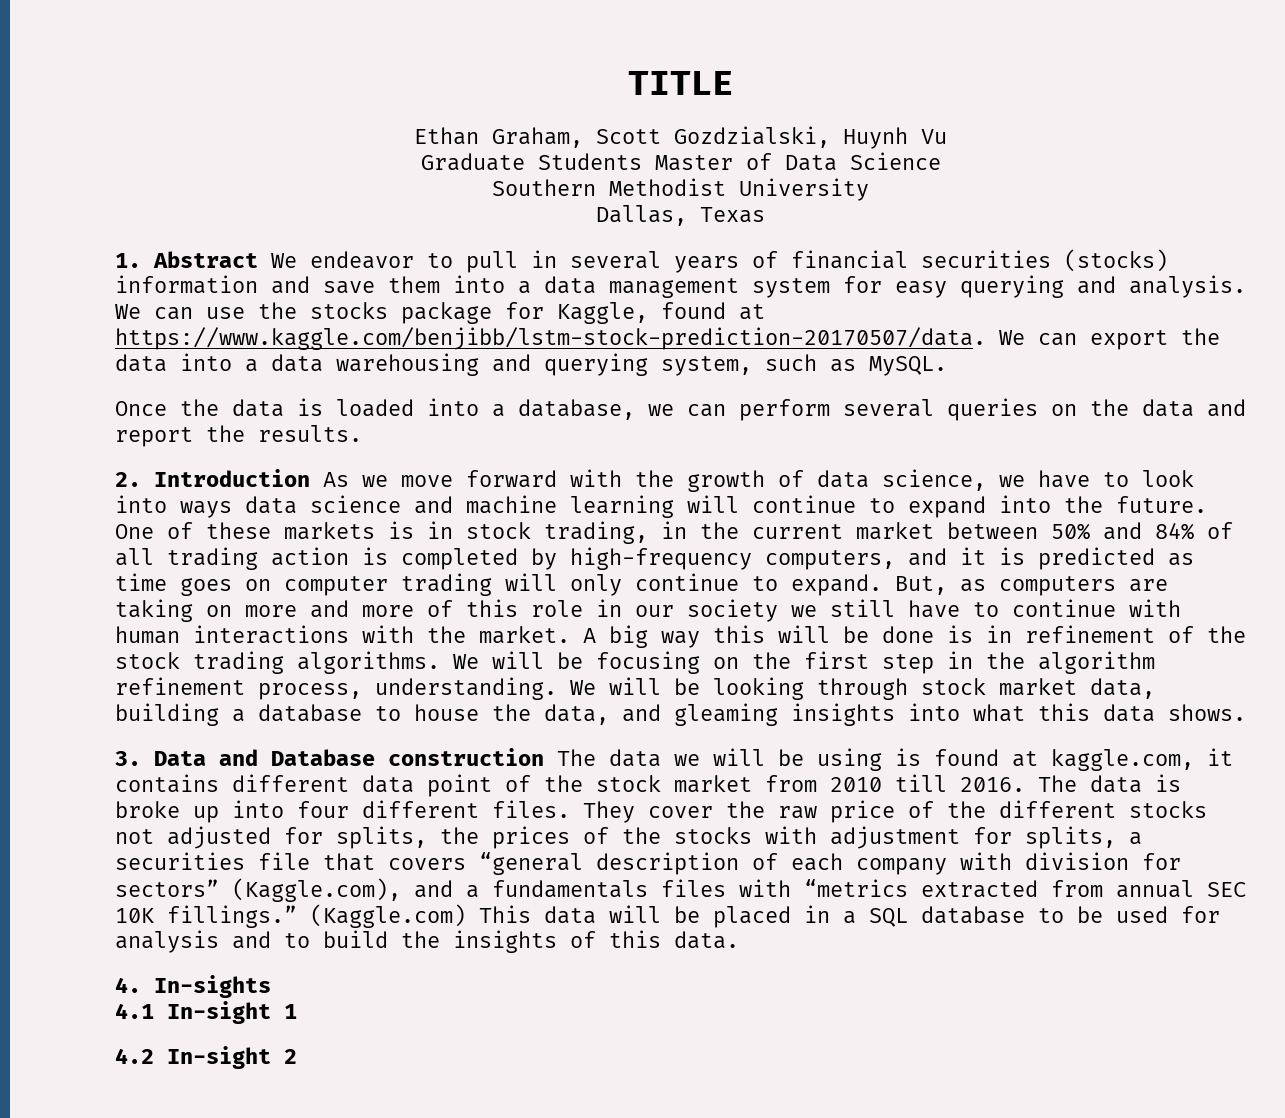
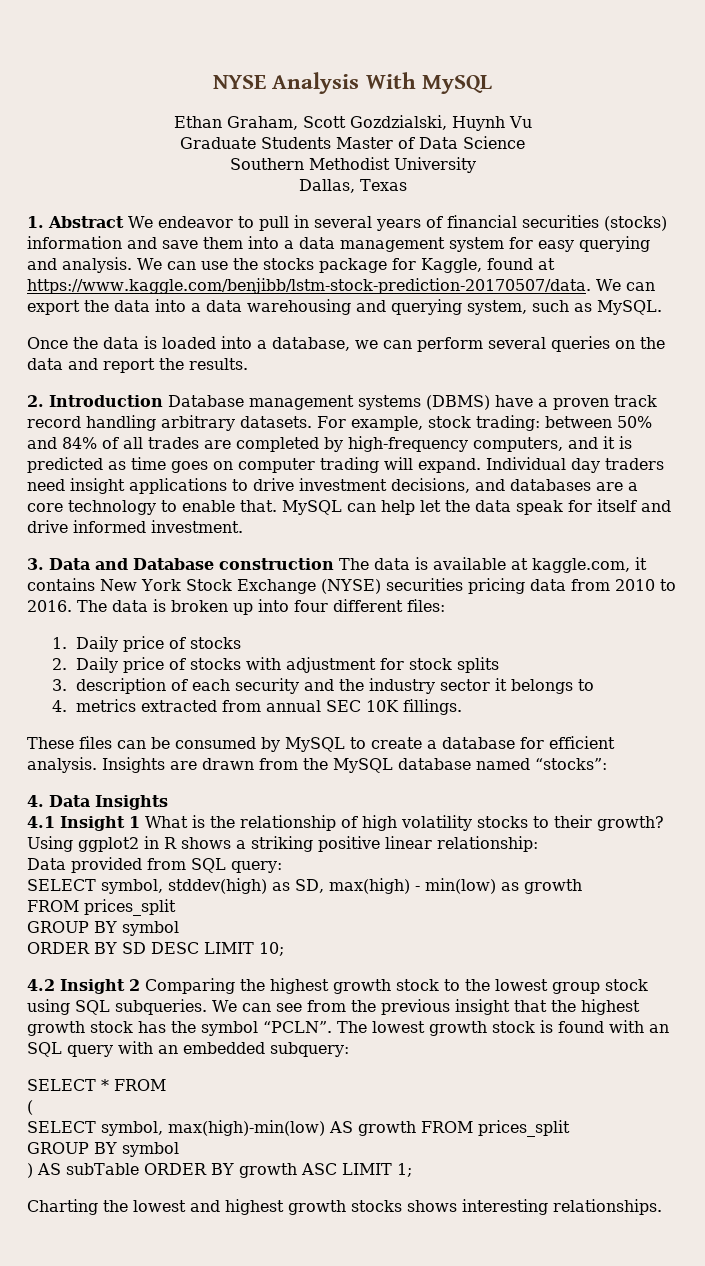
- TITLE
+ NYSE Analysis With MySQL
- 2. Introduction As we move forward with the growth of data science, we have to look into ways data science and machine learning will continue to expand into the future. One of these markets is in stock trading, in the current market between 50% and 84% of all trading action is completed by high-frequency computers, and it is predicted as time goes on computer trading will only continue to expand. But, as computers are taking on more and more of this role in our society we still have to continue with human interactions with the market. A big way this will be done is in refinement of the stock trading algorithms. We will be focusing on the first step in the algorithm refinement process, understanding. We will be looking through stock market data, building a database to house the data, and gleaming insights into what this data shows.
+ 2. Introduction Database management systems (DBMS) have a proven track record handling arbitrary datasets. For example, stock trading: between 50% and 84% of all trades are completed by high-frequency computers, and it is predicted as time goes on computer trading will expand. Individual day traders need insight applications to drive investment decisions, and databases are a core technology to enable that. MySQL can help let the data speak for itself and drive informed investment.
- 3. Data and Database construction The data we will be using is found at kaggle.com, it contains different data point of the stock market from 2010 till 2016.
+ 3. Data and Database construction The data is available at kaggle.com, it contains New York Stock Exchange (NYSE) securities pricing data from 2010 to 2016.
- The data is broke up into four different files. They cover the raw price of the different stocks not adjusted for splits, the prices of the stocks with adjustment for splits, a securities file that covers “general description of each company with division for sectors” (Kaggle.com), and a fundamentals files with “metrics extracted from annual SEC 10K fillings.” (Kaggle.com) This data will be placed in a SQL database to be used for analysis and to build the insights of this data.
- 4. In-sights
+ The data is broken up into four different files:
+ 1. Daily price of stocks
+ 2. Daily price of stocks with adjustment for stock splits
+ 3. description of each security and the industry sector it belongs to
+ 4. metrics extracted from annual SEC 10K fillings.
+ These files can be consumed by MySQL to create a database for efficient analysis. Insights are drawn from the MySQL database named “stocks”:
+ 4. Data Insights
- 4.1 In-sight 1
- 4.2 In-sight 2
+ 4.1 Insight 1 What is the relationship of high volatility stocks to their growth? Using ggplot2 in R shows a striking positive linear relationship:
+ Data provided from SQL query:
+ SELECT symbol, stddev(high) as SD, max(high) - min(low) as growth
+ FROM prices_split
+ GROUP BY symbol
+ ORDER BY SD DESC LIMIT 10;
+ 4.2 Insight 2 Comparing the highest growth stock to the lowest group stock using SQL subqueries. We can see from the previous insight that the highest growth stock has the symbol “PCLN”. The lowest growth stock is found with an SQL query with an embedded subquery:
+ SELECT * FROM
+ (
+ SELECT symbol, max(high)-min(low) AS growth FROM prices_split
+ GROUP BY symbol
+ ) AS subTable ORDER BY growth ASC LIMIT 1;
+ Charting the lowest and highest growth stocks shows interesting relationships.

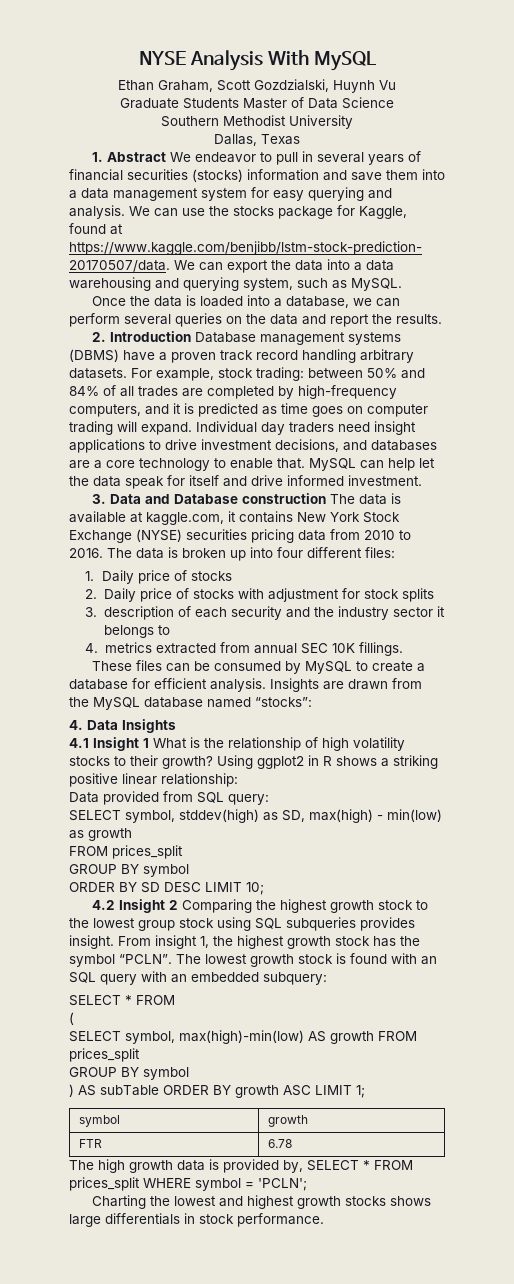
- 4.2 Insight 2 Comparing the highest growth stock to the lowest group stock using SQL subqueries. We can see from the previous insight that the highest growth stock has the symbol “PCLN”.
+ 4.2 Insight 2 Comparing the highest growth stock to the lowest group stock using SQL subqueries provides insight. From insight 1, the highest growth stock has the symbol “PCLN”.
+ symbol | growth
+ FTR | 6.78
+ The high growth data is provided by, SELECT * FROM prices_split WHERE symbol = 'PCLN';
- Charting the lowest and highest growth stocks shows interesting relationships.
+ Charting the lowest and highest growth stocks shows large differentials in stock performance.

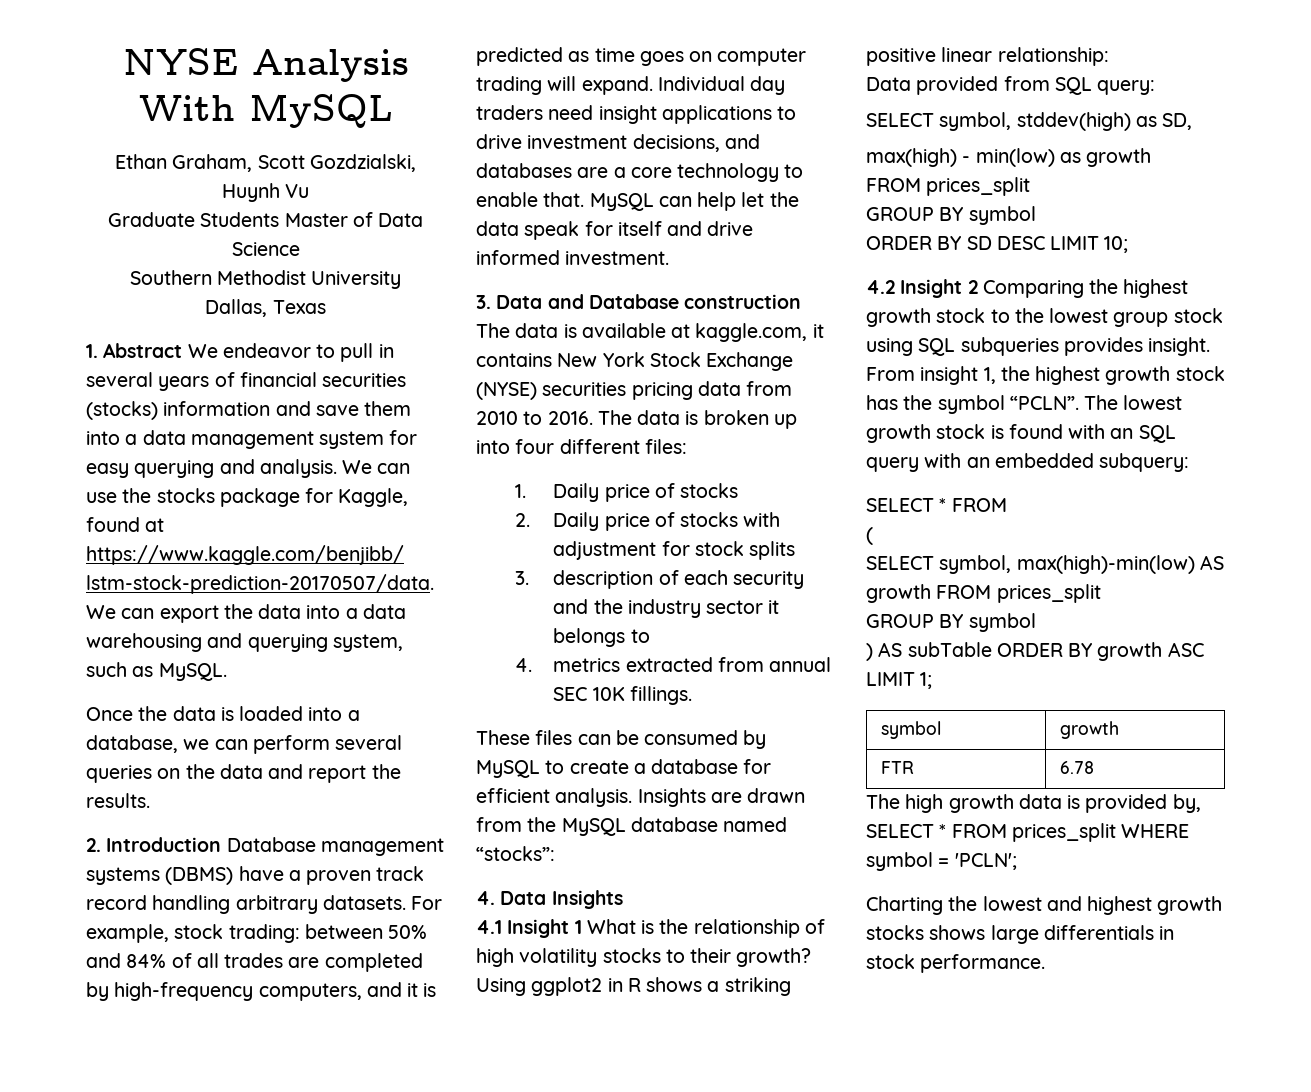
- SELECT symbol, stddev(high) as SD, max(high) - min(low) as growth
+ SELECT symbol, stddev(high) as SD,
+ max(high) - min(low) as growth

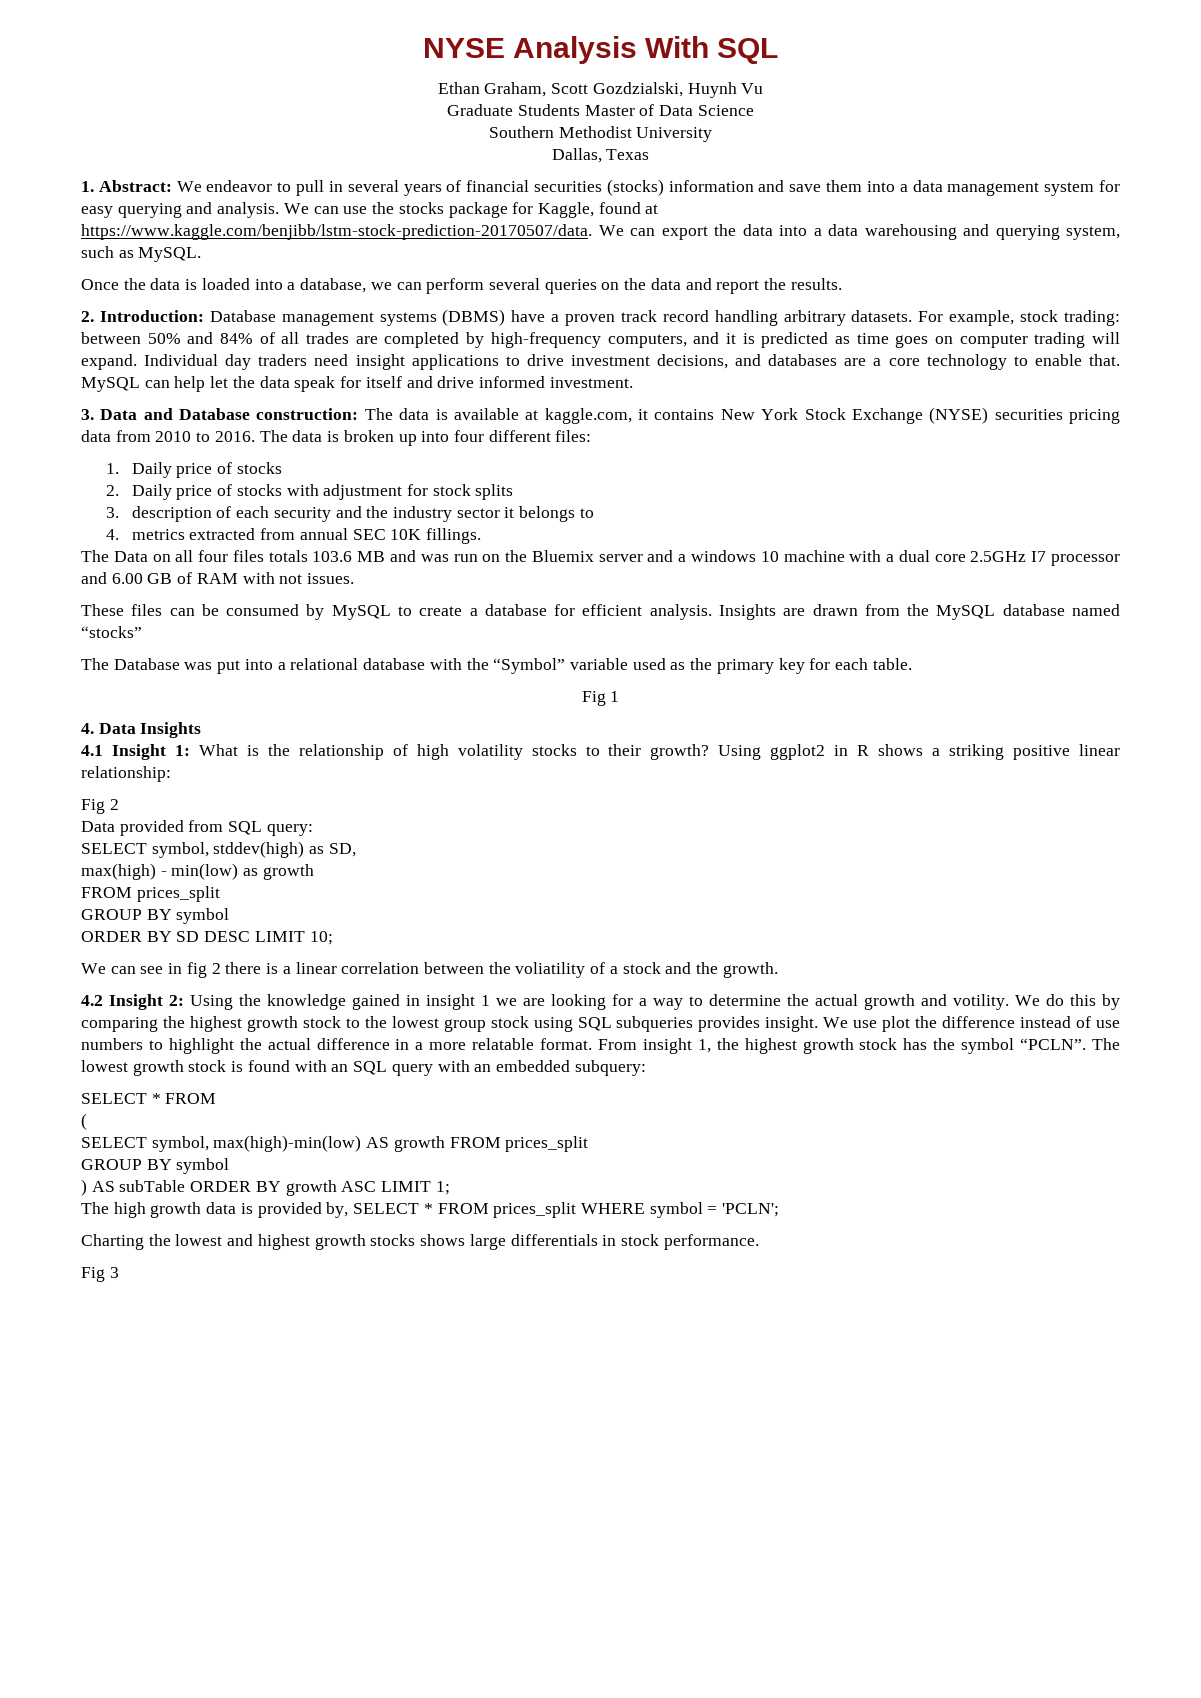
- NYSE Analysis With MySQL
+ NYSE Analysis With SQL
- 1. Abstract We endeavor to pull in several years of financial securities (stocks) information and save them into a data management system for easy querying and analysis.
+ 1. Abstract: We endeavor to pull in several years of financial securities (stocks) information and save them into a data management system for easy querying and analysis.
- 2. Introduction Database management systems (DBMS) have a proven track record handling arbitrary datasets.
+ 2. Introduction: Database management systems (DBMS) have a proven track record handling arbitrary datasets.
- 3. Data and Database construction The data is available at kaggle.com, it contains New York Stock Exchange (NYSE) securities pricing data from 2010 to 2016.
+ 3. Data and Database construction: The data is available at kaggle.com, it contains New York Stock Exchange (NYSE) securities pricing data from 2010 to 2016.
+ The Data on all four files totals 103.6 MB and was run on the Bluemix server and a windows 10 machine with a dual core 2.5GHz I7 processor and 6.00 GB of RAM with not issues.
- Insights are drawn from the MySQL database named “stocks”:
+ Insights are drawn from the MySQL database named “stocks”
+ The Database was put into a relational database with the “Symbol” variable used as the primary key for each table.
+ Fig 1
- 4.1 Insight 1 What is the relationship of high volatility stocks to their growth?
+ 4.1 Insight 1: What is the relationship of high volatility stocks to their growth?
+ Fig 2
- 4.2 Insight 2 Comparing the highest growth stock to the lowest group stock using SQL subqueries provides insight.
+ We can see in fig 2 there is a linear correlation between the voliatility of a stock and the growth.
+ 4.2 Insight 2: Using the knowledge gained in insight 1 we are looking for a way to determine the actual growth and votility. We do this by comparing the highest growth stock to the lowest group stock using SQL subqueries provides insight.
+ We use plot the difference instead of use numbers to highlight the actual difference in a more relatable format.
- symbol | growth
- FTR | 6.78
+ Fig 3

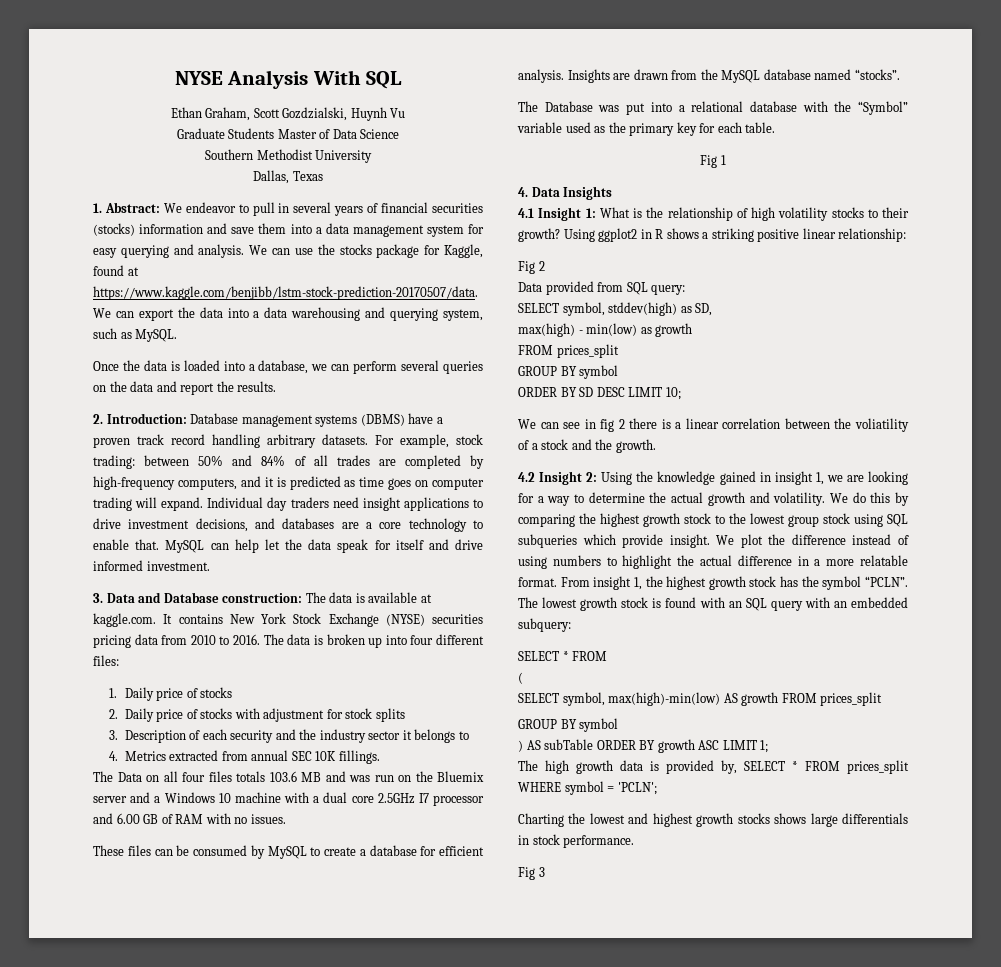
- 3. Data and Database construction: The data is available at kaggle.com, it contains New York Stock Exchange (NYSE) securities pricing data from 2010 to 2016.
+ 3. Data and Database construction: The data is available at kaggle.com. It contains New York Stock Exchange (NYSE) securities pricing data from 2010 to 2016.
- 3. description of each security and the industry sector it belongs to
+ 3. Description of each security and the industry sector it belongs to
- 4. metrics extracted from annual SEC 10K fillings.
+ 4. Metrics extracted from annual SEC 10K fillings.
- The Data on all four files totals 103.6 MB and was run on the Bluemix server and a windows 10 machine with a dual core 2.5GHz I7 processor and 6.00 GB of RAM with not issues.
+ The Data on all four files totals 103.6 MB and was run on the Bluemix server and a Windows 10 machine with a dual core 2.5GHz I7 processor and 6.00 GB of RAM with no issues.
- Insights are drawn from the MySQL database named “stocks”
+ Insights are drawn from the MySQL database named “stocks”.
- 4.2 Insight 2: Using the knowledge gained in insight 1 we are looking for a way to determine the actual growth and votility.
+ 4.2 Insight 2: Using the knowledge gained in insight 1, we are looking for a way to determine the actual growth and volatility.
- We do this by comparing the highest growth stock to the lowest group stock using SQL subqueries provides insight.
+ We do this by comparing the highest growth stock to the lowest group stock using SQL subqueries which provide insight.
- We use plot the difference instead of use numbers to highlight the actual difference in a more relatable format.
+ We plot the difference instead of using numbers to highlight the actual difference in a more relatable format.

